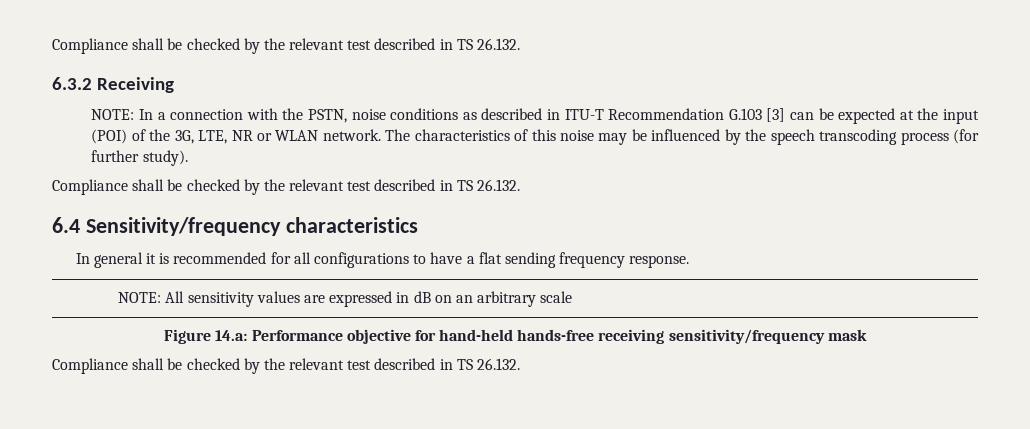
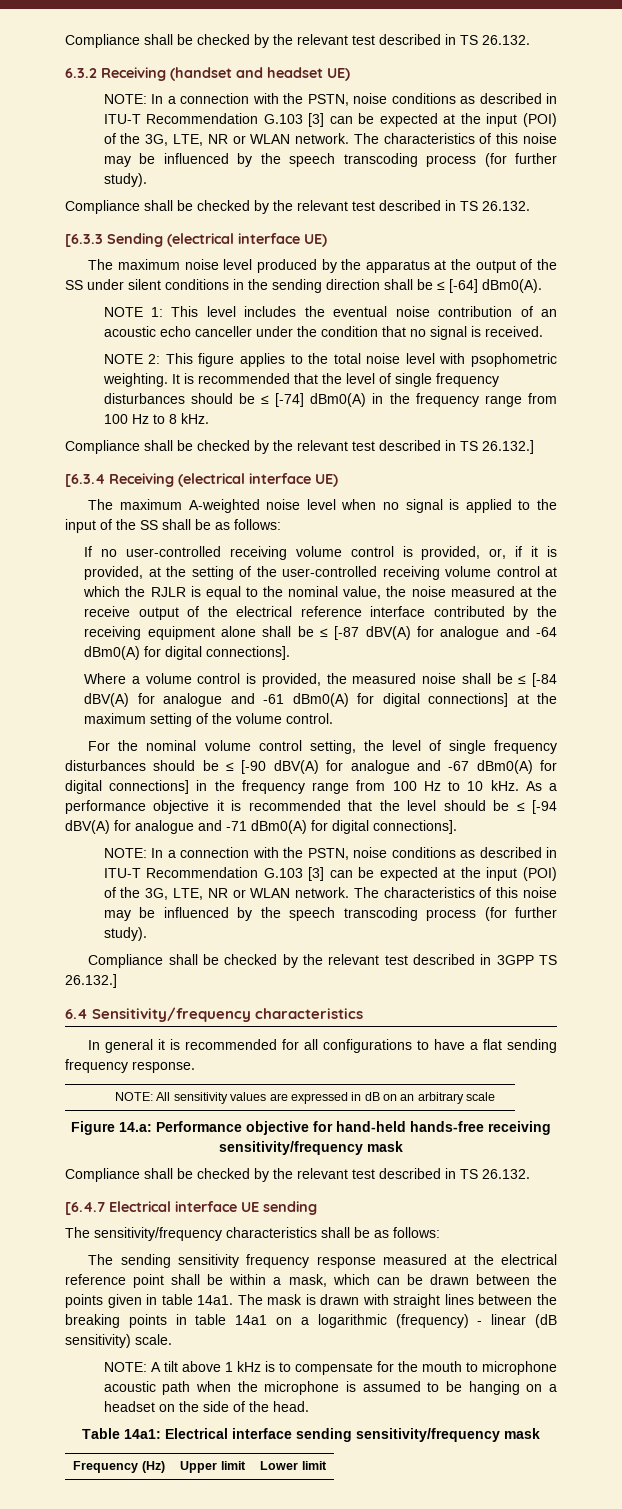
- 6.3.2 Receiving
+ 6.3.2 Receiving (handset and headset UE)
+ [6.3.3 Sending (electrical interface UE)
+ The maximum noise level produced by the apparatus at the output of the SS under silent conditions in the sending direction shall be ≤ [-64] dBm0(A).
+ NOTE 1: This level includes the eventual noise contribution of an acoustic echo canceller under the condition that no signal is received.
+ NOTE 2: This figure applies to the total noise level with psophometric weighting. It is recommended that the level of single frequency disturbances should be ≤ [-74] dBm0(A) in the frequency range from 100 Hz to 8 kHz.
+ Compliance shall be checked by the relevant test described in TS 26.132.]
+ [6.3.4 Receiving (electrical interface UE)
+ The maximum A-weighted noise level when no signal is applied to the input of the SS shall be as follows:
+ If no user-controlled receiving volume control is provided, or, if it is provided, at the setting of the user-controlled receiving volume control at which the RJLR is equal to the nominal value, the noise measured at the receive output of the electrical reference interface contributed by the receiving equipment alone shall be ≤ [-87 dBV(A) for analogue and -64 dBm0(A) for digital connections].
+ Where a volume control is provided, the measured noise shall be ≤ [-84 dBV(A) for analogue and -61 dBm0(A) for digital connections] at the maximum setting of the volume control.
+ For the nominal volume control setting, the level of single frequency disturbances should be ≤ [-90 dBV(A) for analogue and -67 dBm0(A) for digital connections] in the frequency range from 100 Hz to 10 kHz. As a performance objective it is recommended that the level should be ≤ [-94 dBV(A) for analogue and -71 dBm0(A) for digital connections].
+ NOTE: In a connection with the PSTN, noise conditions as described in ITU-T Recommendation G.103 [3] can be expected at the input (POI) of the 3G, LTE, NR or WLAN network. The characteristics of this noise may be influenced by the speech transcoding process (for further study).
+ Compliance shall be checked by the relevant test described in 3GPP TS 26.132.]
+ [6.4.7 Electrical interface UE sending
+ The sensitivity/frequency characteristics shall be as follows:
+ The sending sensitivity frequency response measured at the electrical reference point shall be within a mask, which can be drawn between the points given in table 14a1. The mask is drawn with straight lines between the breaking points in table 14a1 on a logarithmic (frequency) - linear (dB sensitivity) scale.
+ NOTE: A tilt above 1 kHz is to compensate for the mouth to microphone acoustic path when the microphone is assumed to be hanging on a headset on the side of the head.
+ Table 14a1: Electrical interface sending sensitivity/frequency mask
+ Frequency (Hz) | Upper limit | Lower limit

